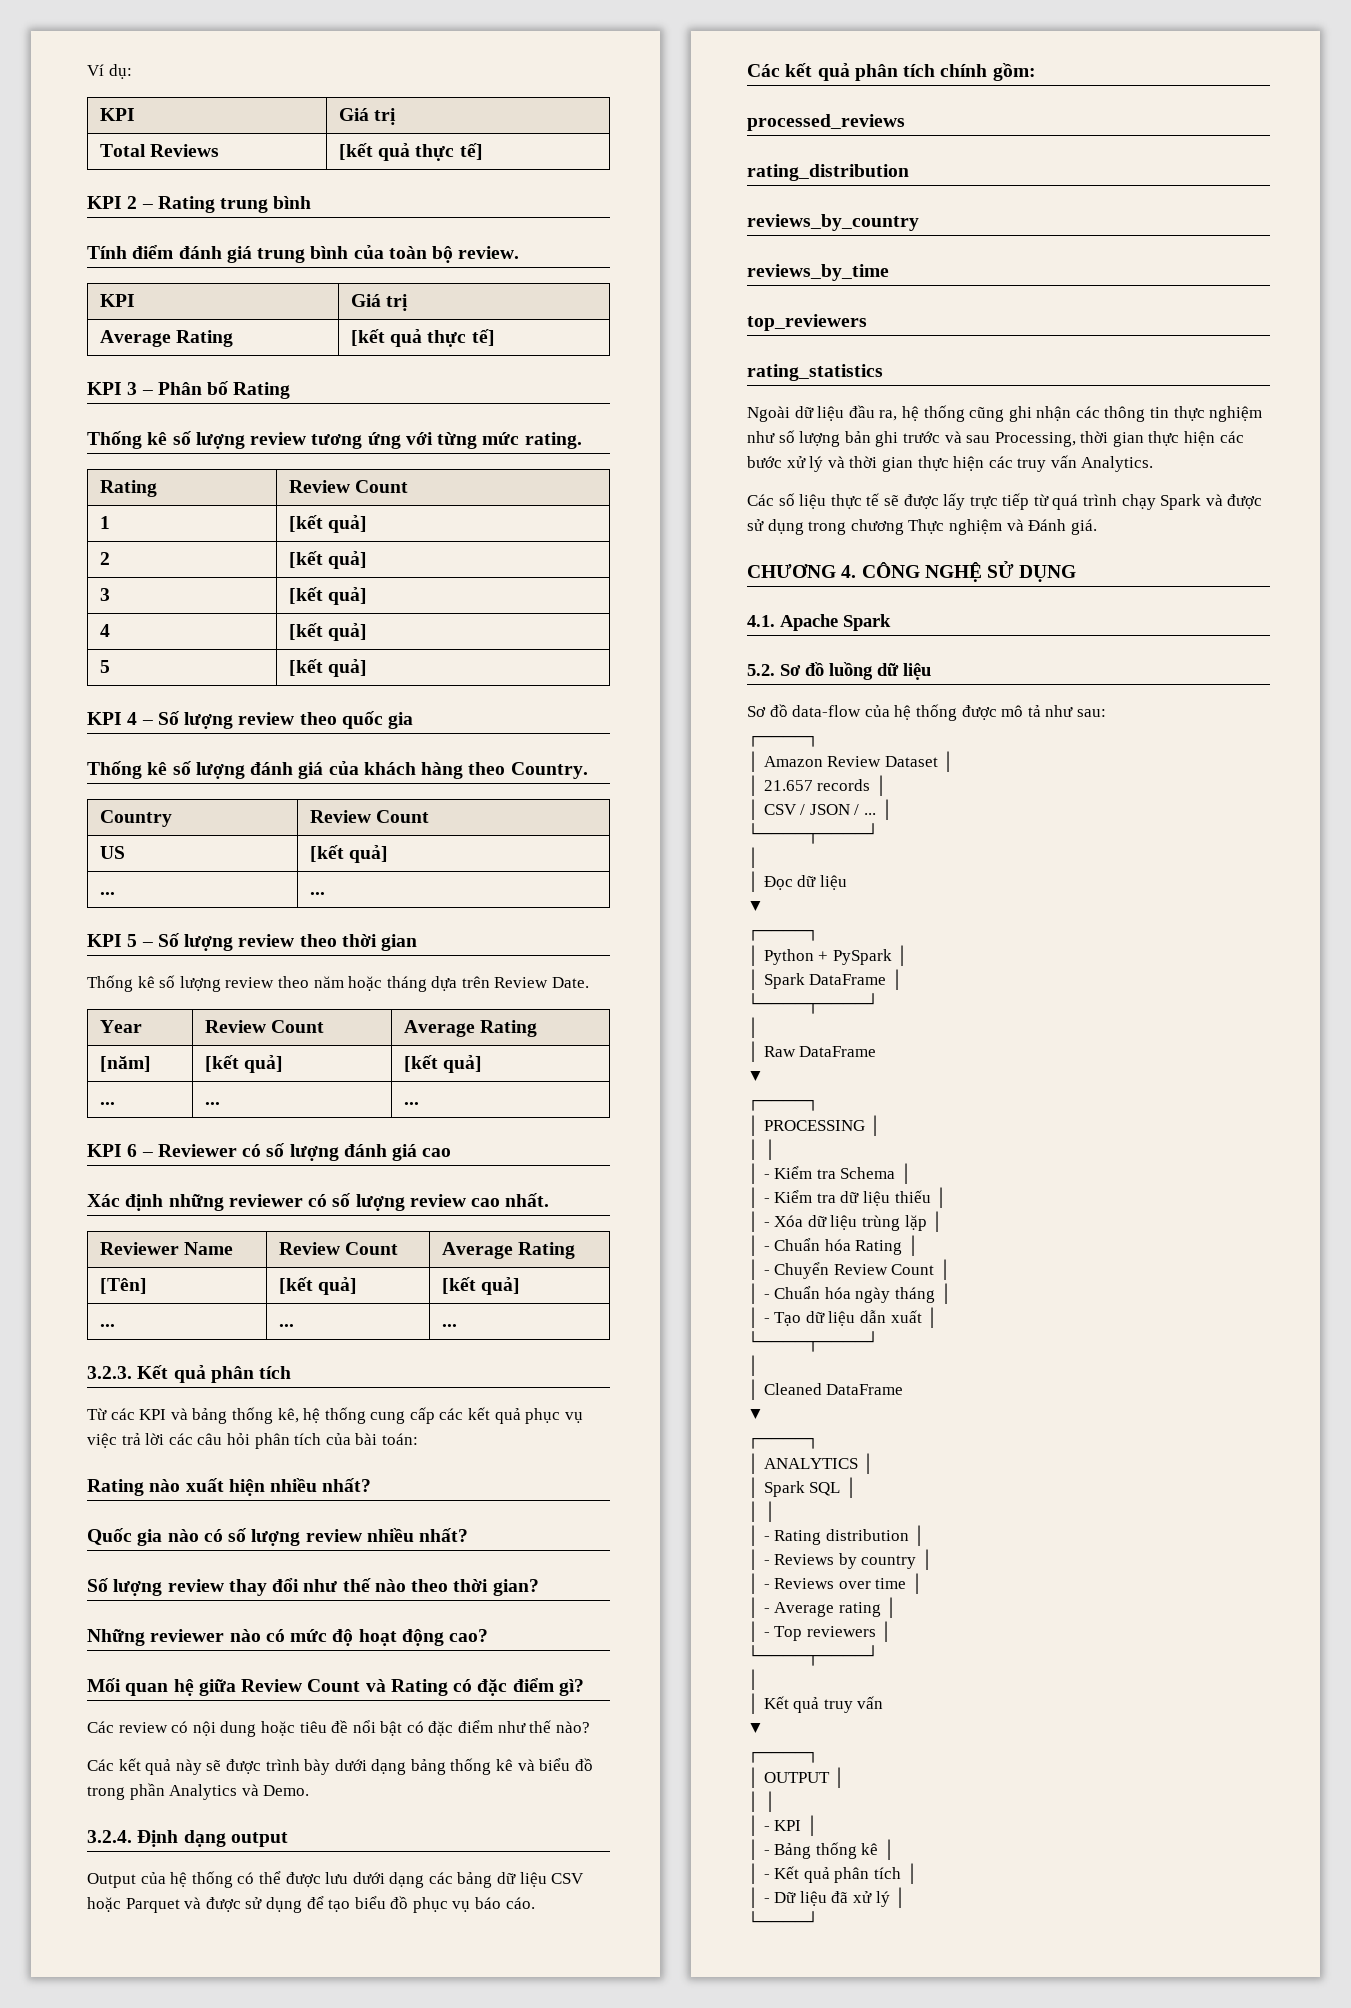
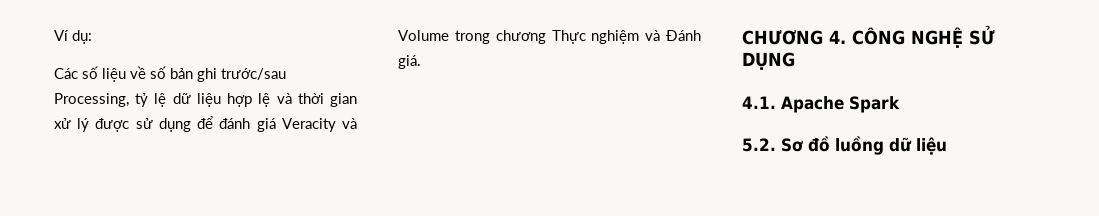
  Ví dụ:
- KPI | Giá trị
- Total Reviews | [kết quả thực tế]
- KPI 2 – Rating trung bình
- Tính điểm đánh giá trung bình của toàn bộ review.
- KPI | Giá trị
- Average Rating | [kết quả thực tế]
- KPI 3 – Phân bố Rating
- Thống kê số lượng review tương ứng với từng mức rating.
- Rating | Review Count
- 1 | [kết quả]
- 2 | [kết quả]
- 3 | [kết quả]
- 4 | [kết quả]
- 5 | [kết quả]
- KPI 4 – Số lượng review theo quốc gia
- Thống kê số lượng đánh giá của khách hàng theo Country.
- Country | Review Count
- US | [kết quả]
- ... | ...
- KPI 5 – Số lượng review theo thời gian
- Thống kê số lượng review theo năm hoặc tháng dựa trên Review Date.
- Year | Review Count | Average Rating
- [năm] | [kết quả] | [kết quả]
- ... | ... | ...
- KPI 6 – Reviewer có số lượng đánh giá cao
- Xác định những reviewer có số lượng review cao nhất.
- Reviewer Name | Review Count | Average Rating
- [Tên] | [kết quả] | [kết quả]
- ... | ... | ...
- 3.2.3. Kết quả phân tích
- Từ các KPI và bảng thống kê, hệ thống cung cấp các kết quả phục vụ việc trả lời các câu hỏi phân tích của bài toán:
- Rating nào xuất hiện nhiều nhất?
- Quốc gia nào có số lượng review nhiều nhất?
- Số lượng review thay đổi như thế nào theo thời gian?
- Những reviewer nào có mức độ hoạt động cao?
- Mối quan hệ giữa Review Count và Rating có đặc điểm gì?
- Các review có nội dung hoặc tiêu đề nổi bật có đặc điểm như thế nào?
- Các kết quả này sẽ được trình bày dưới dạng bảng thống kê và biểu đồ trong phần Analytics và Demo.
- 3.2.4. Định dạng output
- Output của hệ thống có thể được lưu dưới dạng các bảng dữ liệu CSV hoặc Parquet và được sử dụng để tạo biểu đồ phục vụ báo cáo.
- Các kết quả phân tích chính gồm:
- processed_reviews
- rating_distribution
- reviews_by_country
- reviews_by_time
- top_reviewers
- rating_statistics
- Ngoài dữ liệu đầu ra, hệ thống cũng ghi nhận các thông tin thực nghiệm như số lượng bản ghi trước và sau Processing, thời gian thực hiện các bước xử lý và thời gian thực hiện các truy vấn Analytics.
- Các số liệu thực tế sẽ được lấy trực tiếp từ quá trình chạy Spark và được sử dụng trong chương Thực nghiệm và Đánh giá.
+ Các số liệu về số bản ghi trước/sau Processing, tỷ lệ dữ liệu hợp lệ và thời gian xử lý được sử dụng để đánh giá Veracity và Volume trong chương Thực nghiệm và Đánh giá.
- Sơ đồ data-flow của hệ thống được mô tả như sau:
- ┌────┐
- │ Amazon Review Dataset │
- │ 21.657 records │
- │ CSV / JSON / ... │
- └────┬────┘
- │
- │ Đọc dữ liệu
- ▼
- ┌────┐
- │ Python + PySpark │
- │ Spark DataFrame │
- └────┬────┘
- │
- │ Raw DataFrame
- ▼
- ┌────┐
- │ PROCESSING │
- │ │
- │ - Kiểm tra Schema │
- │ - Kiểm tra dữ liệu thiếu │
- │ - Xóa dữ liệu trùng lặp │
- │ - Chuẩn hóa Rating │
- │ - Chuyển Review Count │
- │ - Chuẩn hóa ngày tháng │
- │ - Tạo dữ liệu dẫn xuất │
- └────┬────┘
- │
- │ Cleaned DataFrame
- ▼
- ┌────┐
- │ ANALYTICS │
- │ Spark SQL │
- │ │
- │ - Rating distribution │
- │ - Reviews by country │
- │ - Reviews over time │
- │ - Average rating │
- │ - Top reviewers │
- └────┬────┘
- │
- │ Kết quả truy vấn
- ▼
- ┌────┐
- │ OUTPUT │
- │ │
- │ - KPI │
- │ - Bảng thống kê │
- │ - Kết quả phân tích │
- │ - Dữ liệu đã xử lý │
- └────┘

